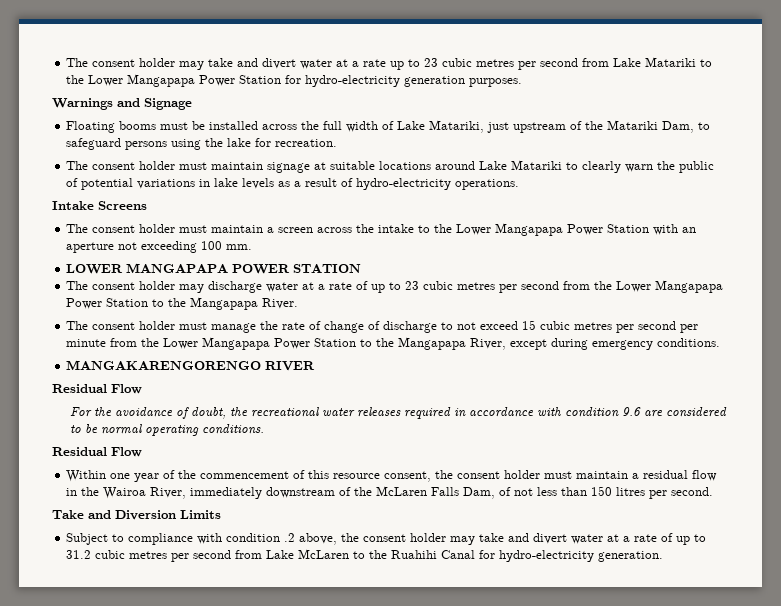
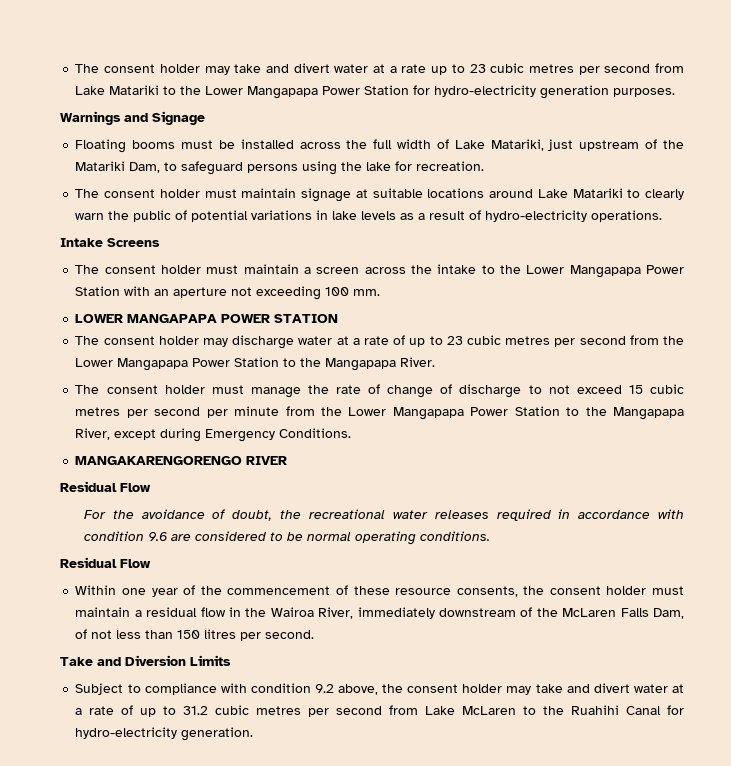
- The consent holder must manage the rate of change of discharge to not exceed 15 cubic metres per second per minute from the Lower Mangapapa Power Station to the Mangapapa River, except during emergency conditions.
+ The consent holder must manage the rate of change of discharge to not exceed 15 cubic metres per second per minute from the Lower Mangapapa Power Station to the Mangapapa River, except during Emergency Conditions.
- Within one year of the commencement of this resource consent, the consent holder must maintain a residual flow in the Wairoa River, immediately downstream of the McLaren Falls Dam, of not less than 150 litres per second.
+ Within one year of the commencement of these resource consents, the consent holder must maintain a residual flow in the Wairoa River, immediately downstream of the McLaren Falls Dam, of not less than 150 litres per second.
- Subject to compliance with condition .2 above, the consent holder may take and divert water at a rate of up to 31.2 cubic metres per second from Lake McLaren to the Ruahihi Canal for hydro-electricity generation.
+ Subject to compliance with condition 9.2 above, the consent holder may take and divert water at a rate of up to 31.2 cubic metres per second from Lake McLaren to the Ruahihi Canal for hydro-electricity generation.

